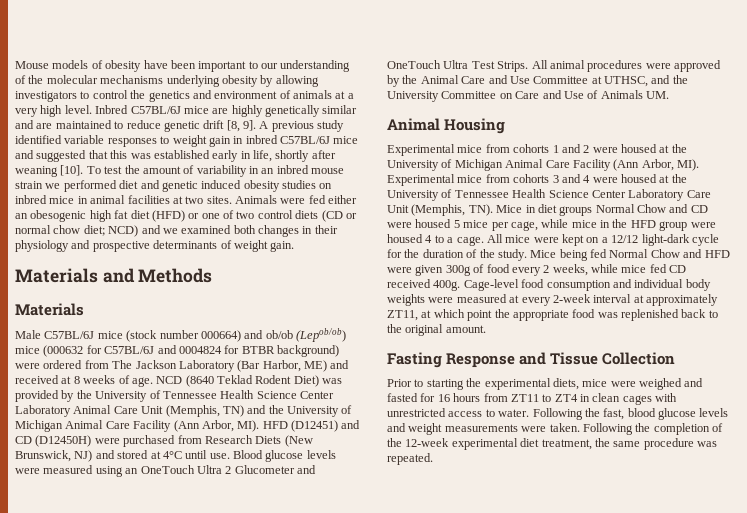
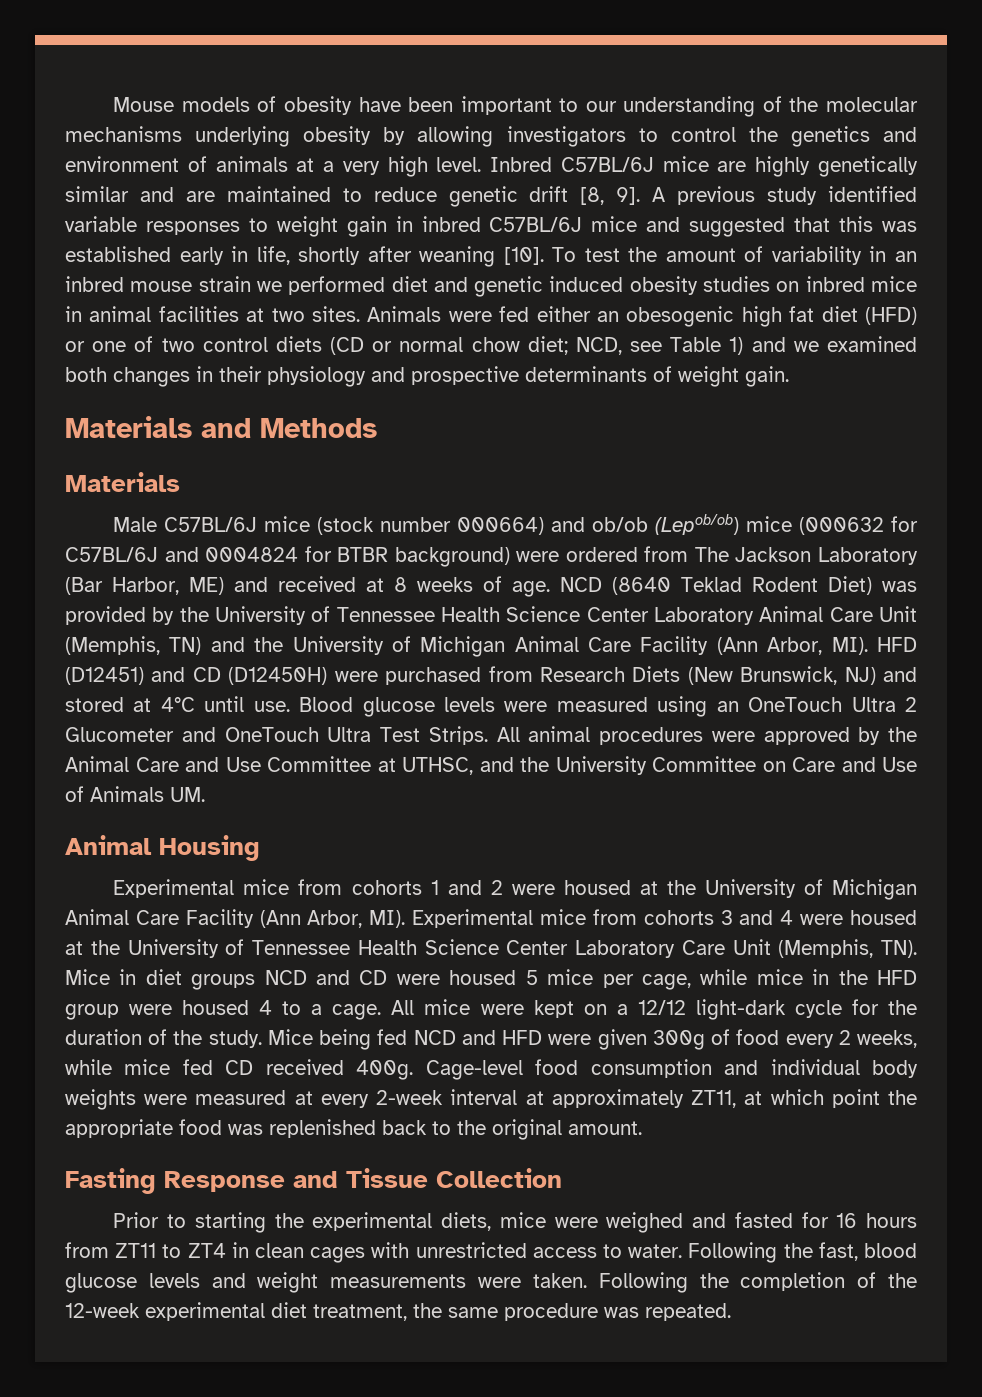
- Animals were fed either an obesogenic high fat diet (HFD) or one of two control diets (CD or normal chow diet; NCD) and we examined both changes in their physiology and prospective determinants of weight gain.
+ Animals were fed either an obesogenic high fat diet (HFD) or one of two control diets (CD or normal chow diet; NCD, see Table 1) and we examined both changes in their physiology and prospective determinants of weight gain.
- Experimental mice from cohorts 1 and 2 were housed at the University of Michigan Animal Care Facility (Ann Arbor, MI). Experimental mice from cohorts 3 and 4 were housed at the University of Tennessee Health Science Center Laboratory Care Unit (Memphis, TN). Mice in diet groups Normal Chow and CD were housed 5 mice per cage, while mice in the HFD group were housed 4 to a cage.
+ Experimental mice from cohorts 1 and 2 were housed at the University of Michigan Animal Care Facility (Ann Arbor, MI). Experimental mice from cohorts 3 and 4 were housed at the University of Tennessee Health Science Center Laboratory Care Unit (Memphis, TN). Mice in diet groups NCD and CD were housed 5 mice per cage, while mice in the HFD group were housed 4 to a cage.
- Mice being fed Normal Chow and HFD were given 300g of food every 2 weeks, while mice fed CD received 400g.
+ Mice being fed NCD and HFD were given 300g of food every 2 weeks, while mice fed CD received 400g.

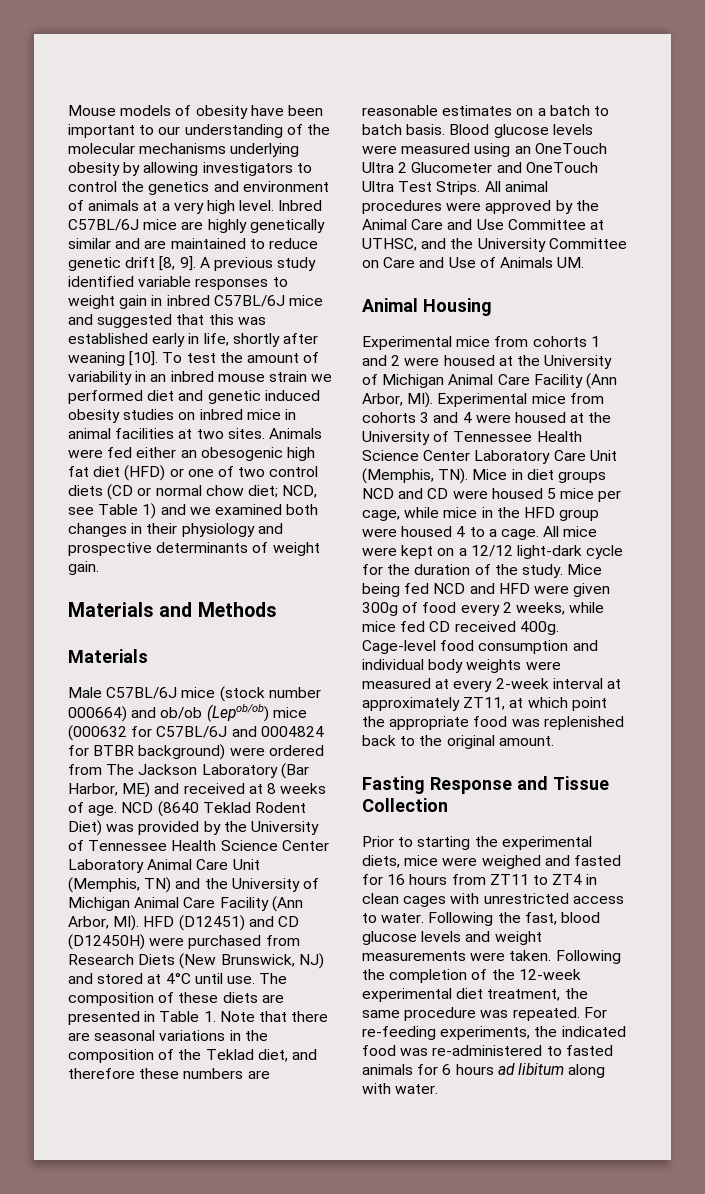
+ The composition of these diets are presented in Table 1. Note that there are seasonal variations in the composition of the Teklad diet, and therefore these numbers are reasonable estimates on a batch to batch basis.
+ For re-feeding experiments, the indicated food was re-administered to fasted animals for 6 hours ad libitum along with water.

